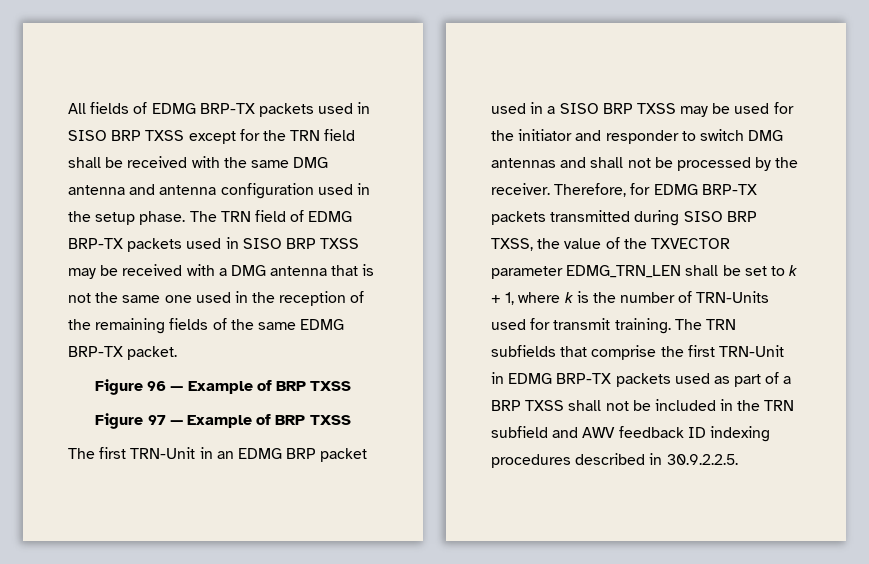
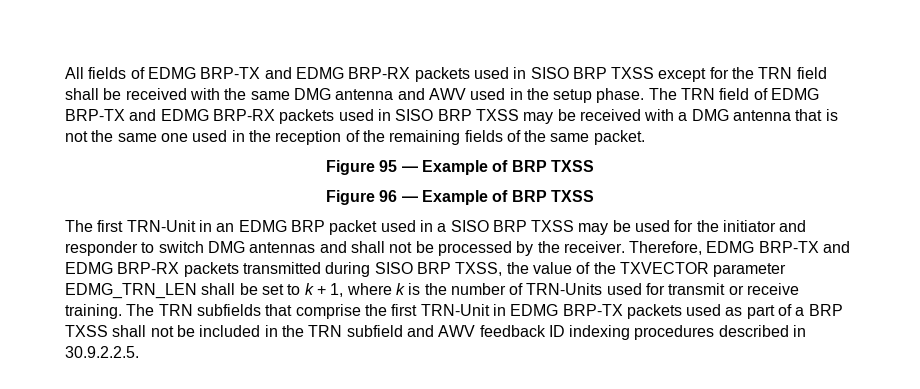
- All fields of EDMG BRP-TX packets used in SISO BRP TXSS except for the TRN field shall be received with the same DMG antenna and antenna configuration used in the setup phase.
+ All fields of EDMG BRP-TX and EDMG BRP-RX packets used in SISO BRP TXSS except for the TRN field shall be received with the same DMG antenna and AWV used in the setup phase.
- The TRN field of EDMG BRP-TX packets used in SISO BRP TXSS may be received with a DMG antenna that is not the same one used in the reception of the remaining fields of the same EDMG BRP-TX packet.
+ The TRN field of EDMG BRP-TX and EDMG BRP-RX packets used in SISO BRP TXSS may be received with a DMG antenna that is not the same one used in the reception of the remaining fields of the same packet.
- Figure 96 — Example of BRP TXSS
+ Figure 95 — Example of BRP TXSS
- Figure 97 — Example of BRP TXSS
+ Figure 96 — Example of BRP TXSS
- Therefore, for EDMG BRP-TX packets transmitted during SISO BRP TXSS, the value of the TXVECTOR parameter EDMG_TRN_LEN shall be set to k + 1, where k is the number of TRN-Units used for transmit training.
+ Therefore, EDMG BRP-TX and EDMG BRP-RX packets transmitted during SISO BRP TXSS, the value of the TXVECTOR parameter EDMG_TRN_LEN shall be set to k + 1, where k is the number of TRN-Units used for transmit or receive training.

